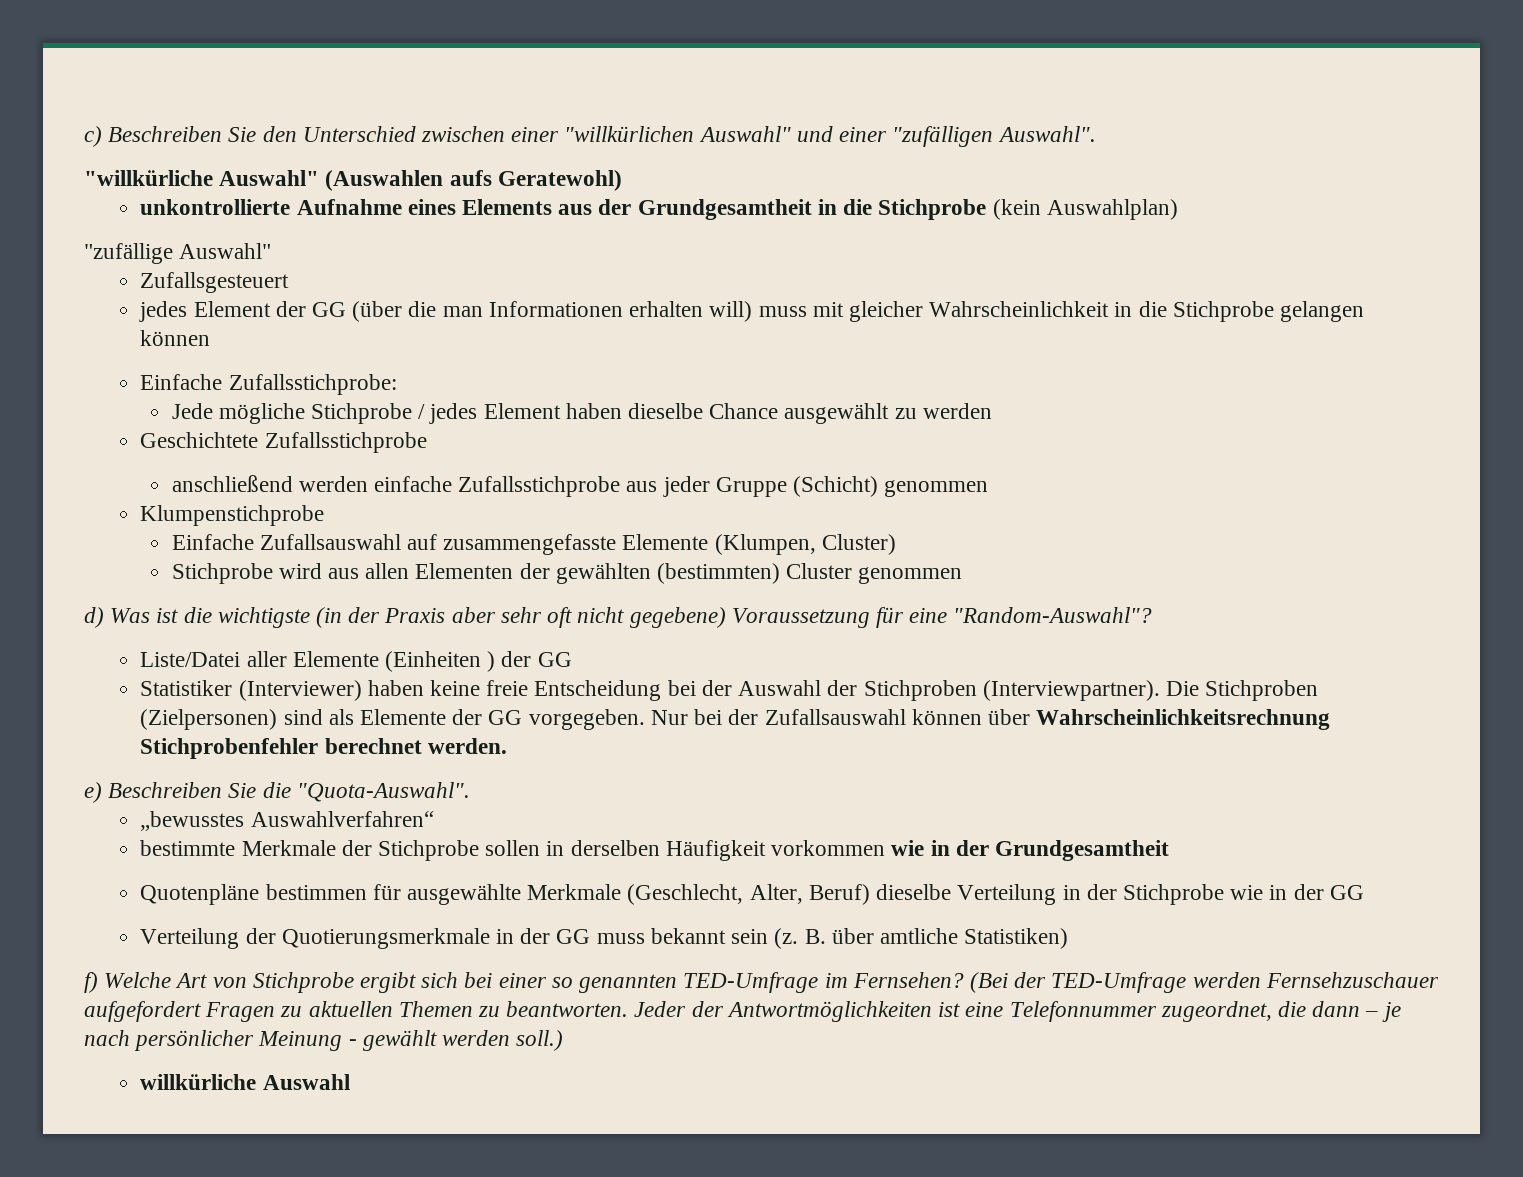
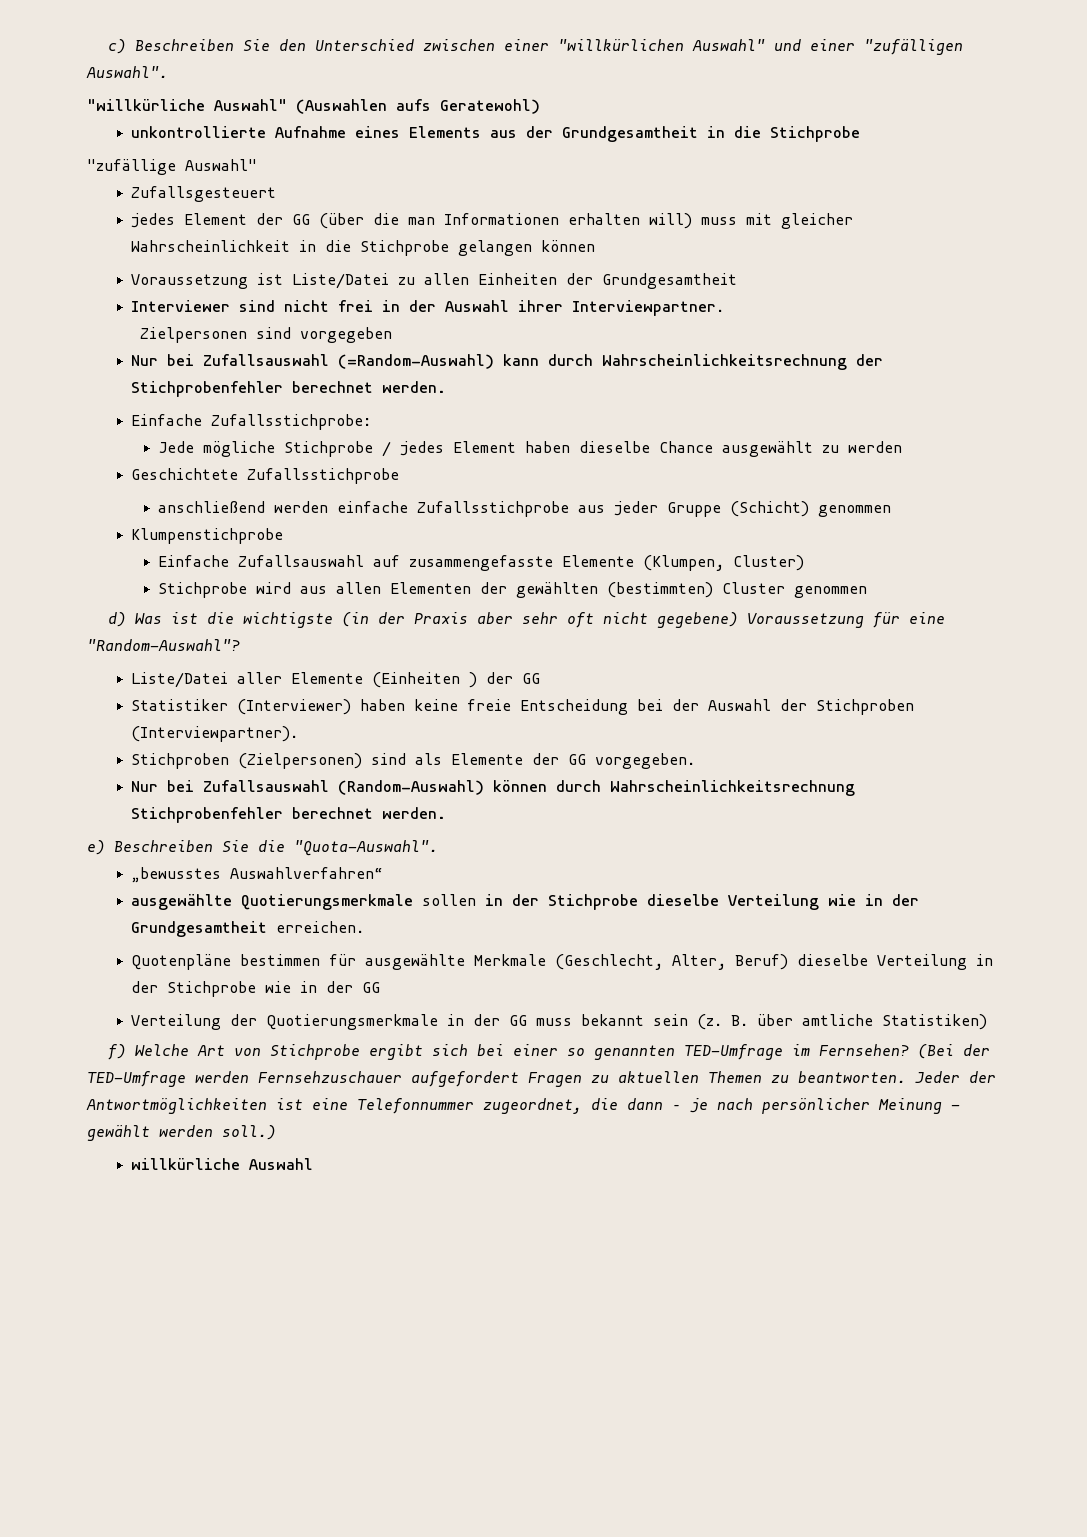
- unkontrollierte Aufnahme eines Elements aus der Grundgesamtheit in die Stichprobe (kein Auswahlplan)
+ unkontrollierte Aufnahme eines Elements aus der Grundgesamtheit in die Stichprobe
+ Voraussetzung ist Liste/Datei zu allen Einheiten der Grundgesamtheit
+ Interviewer sind nicht frei in der Auswahl ihrer Interviewpartner.
+ Zielpersonen sind vorgegeben
+ Nur bei Zufallsauswahl (=Random-Auswahl) kann durch Wahrscheinlichkeitsrechnung der Stichprobenfehler berechnet werden.
- Statistiker (Interviewer) haben keine freie Entscheidung bei der Auswahl der Stichproben (Interviewpartner). Die Stichproben (Zielpersonen) sind als Elemente der GG vorgegeben. Nur bei der Zufallsauswahl können über Wahrscheinlichkeitsrechnung Stichprobenfehler berechnet werden.
+ Statistiker (Interviewer) haben keine freie Entscheidung bei der Auswahl der Stichproben (Interviewpartner).
+ Stichproben (Zielpersonen) sind als Elemente der GG vorgegeben.
+ Nur bei Zufallsauswahl (Random-Auswahl) können durch Wahrscheinlichkeitsrechnung Stichprobenfehler berechnet werden.
- bestimmte Merkmale der Stichprobe sollen in derselben Häufigkeit vorkommen wie in der Grundgesamtheit
+ ausgewählte Quotierungsmerkmale sollen in der Stichprobe dieselbe Verteilung wie in der Grundgesamtheit erreichen.

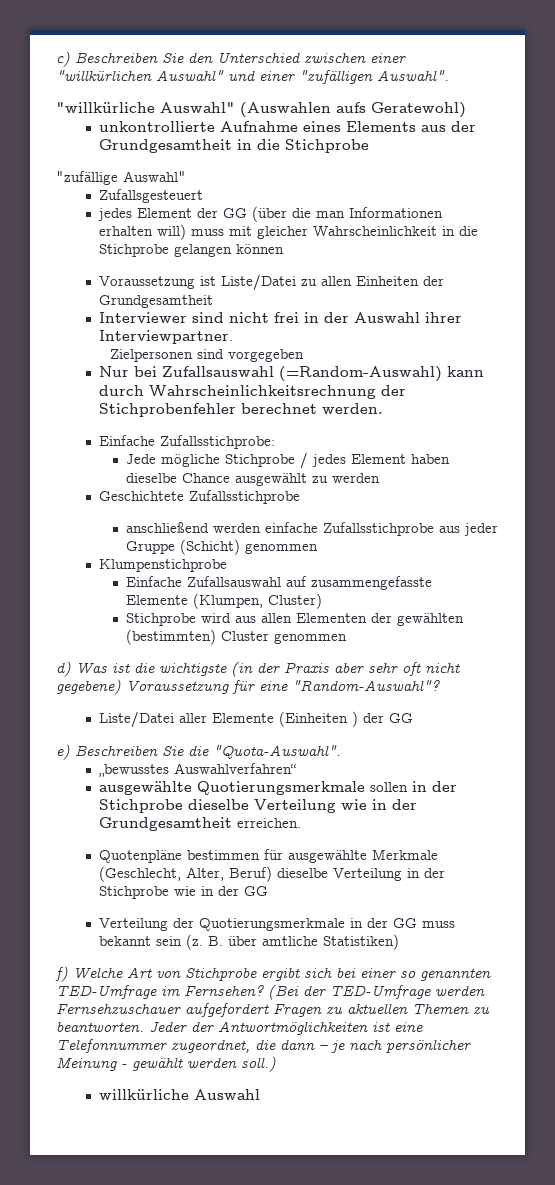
- Statistiker (Interviewer) haben keine freie Entscheidung bei der Auswahl der Stichproben (Interviewpartner).
- Stichproben (Zielpersonen) sind als Elemente der GG vorgegeben.
- Nur bei Zufallsauswahl (Random-Auswahl) können durch Wahrscheinlichkeitsrechnung Stichprobenfehler berechnet werden.

